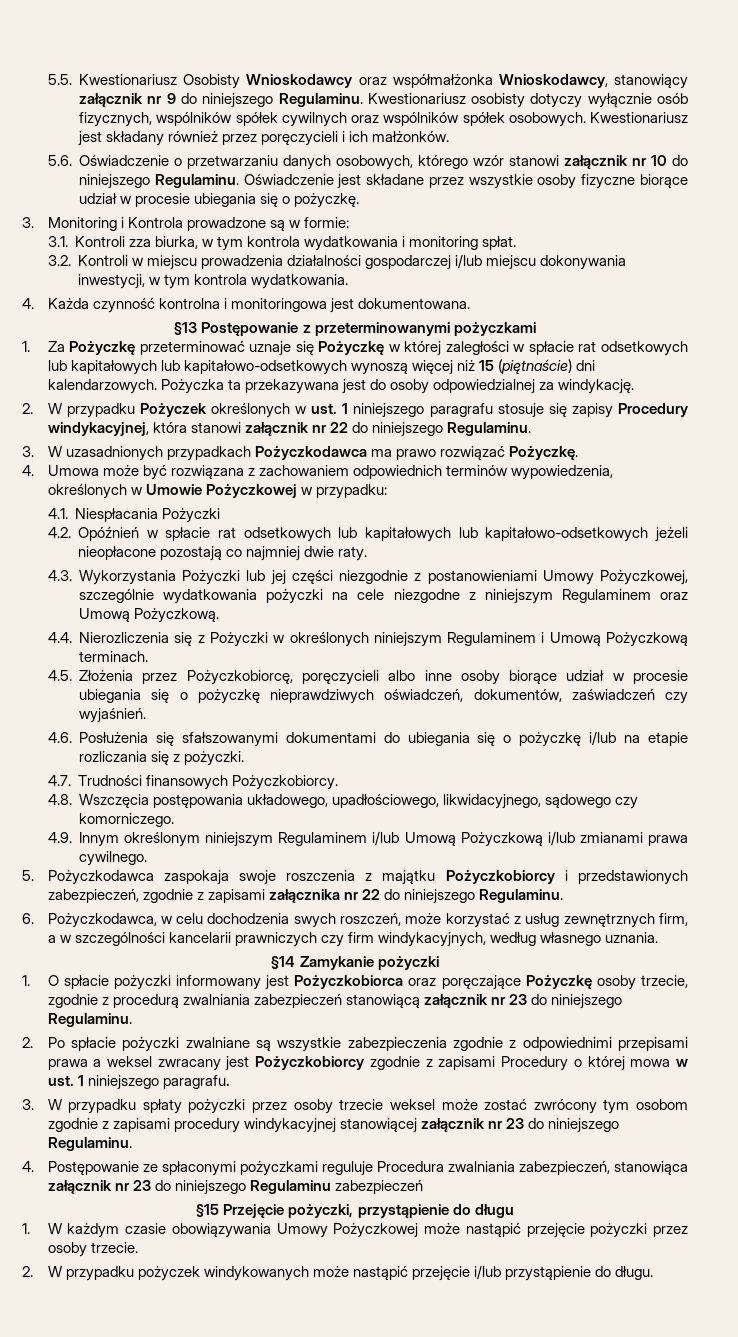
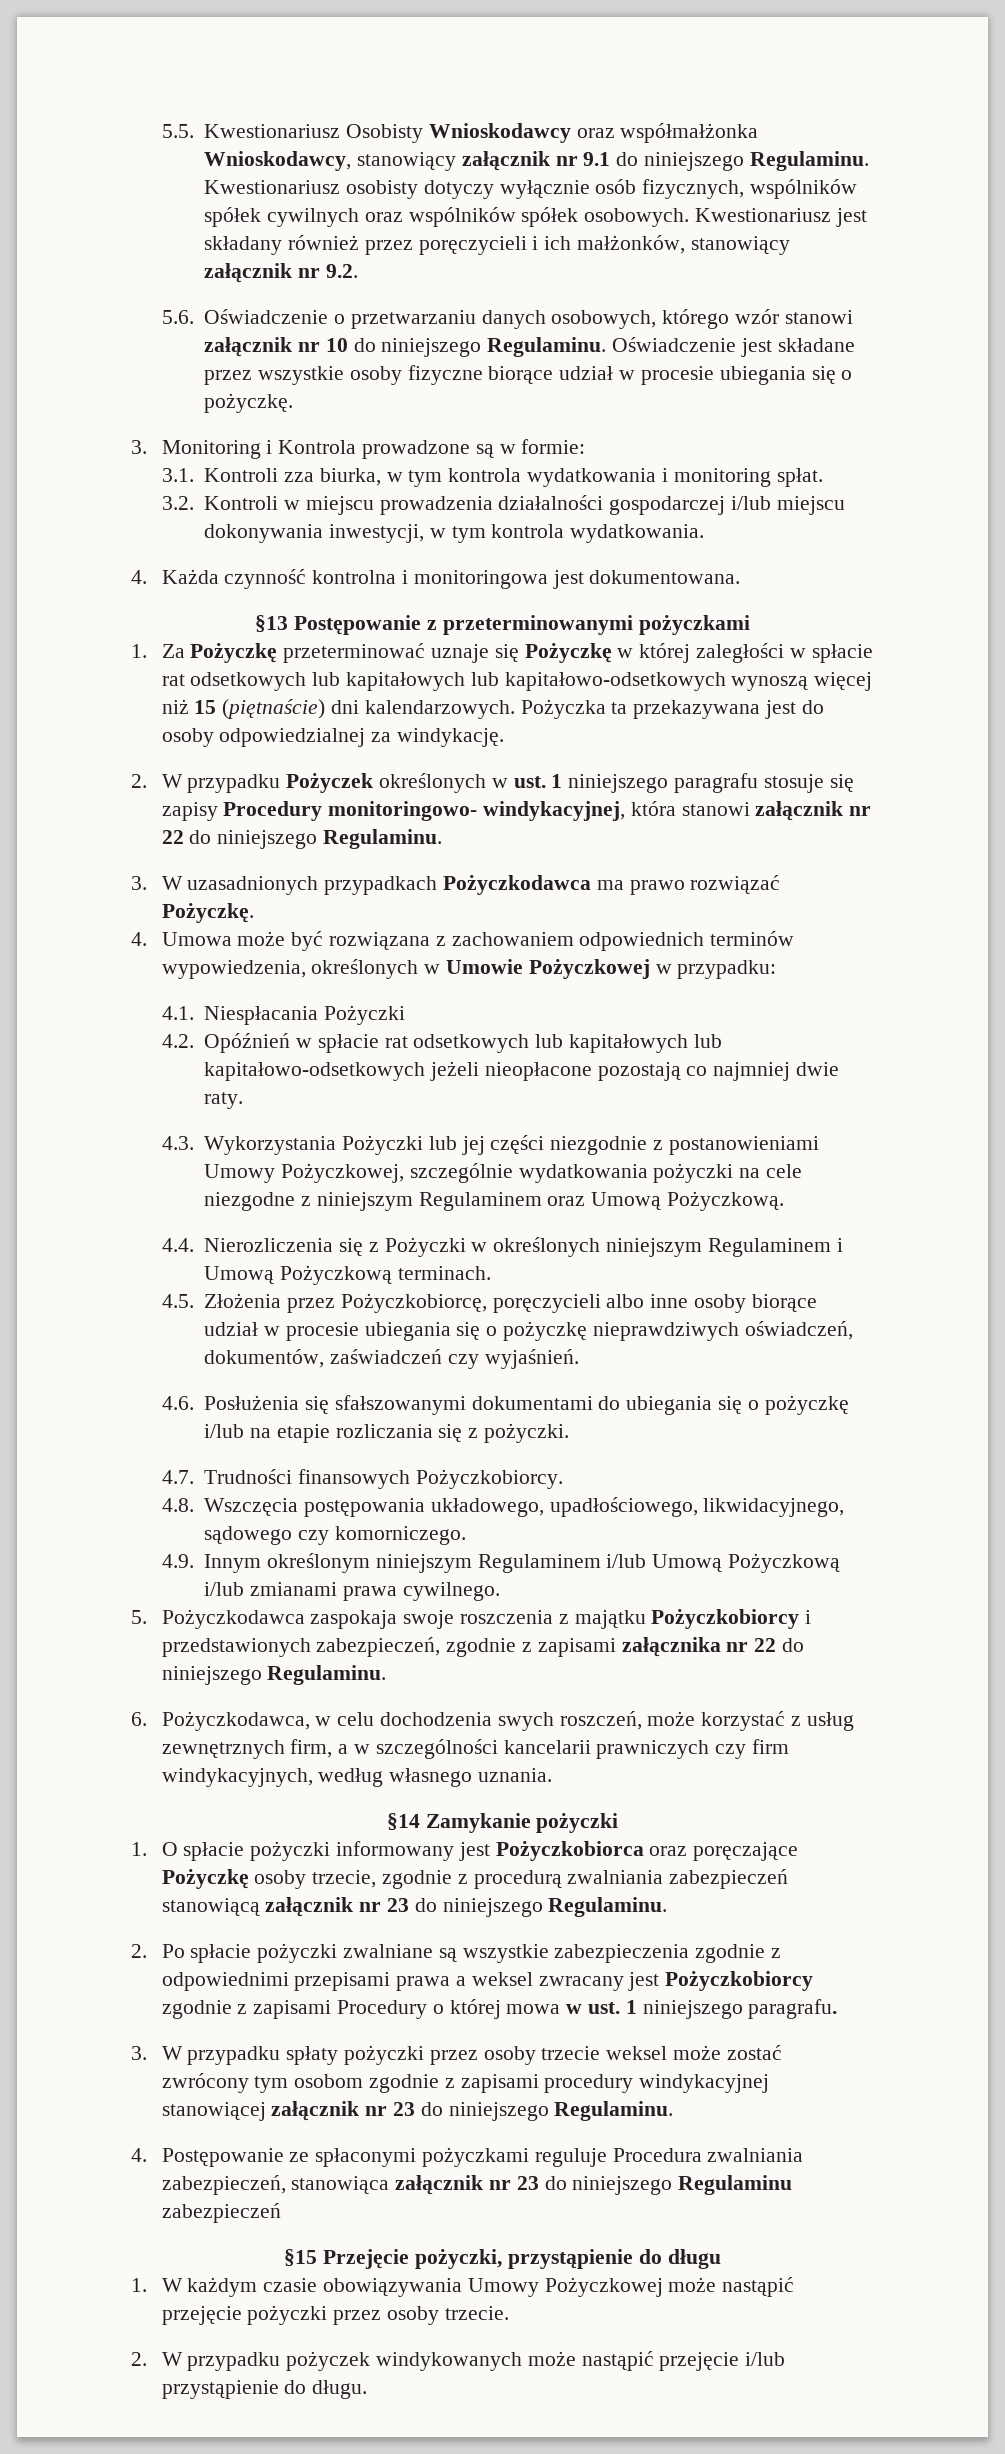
- 5.5. Kwestionariusz Osobisty Wnioskodawcy oraz współmałżonka Wnioskodawcy, stanowiący załącznik nr 9 do niniejszego Regulaminu.
+ 5.5. Kwestionariusz Osobisty Wnioskodawcy oraz współmałżonka Wnioskodawcy, stanowiący załącznik nr 9.1 do niniejszego Regulaminu.
- Kwestionariusz jest składany również przez poręczycieli i ich małżonków.
+ Kwestionariusz jest składany również przez poręczycieli i ich małżonków, stanowiący załącznik nr 9.2.
- 2. W przypadku Pożyczek określonych w ust. 1 niniejszego paragrafu stosuje się zapisy Procedury windykacyjnej, która stanowi załącznik nr 22 do niniejszego Regulaminu.
+ 2. W przypadku Pożyczek określonych w ust. 1 niniejszego paragrafu stosuje się zapisy Procedury monitoringowo- windykacyjnej, która stanowi załącznik nr 22 do niniejszego Regulaminu.

